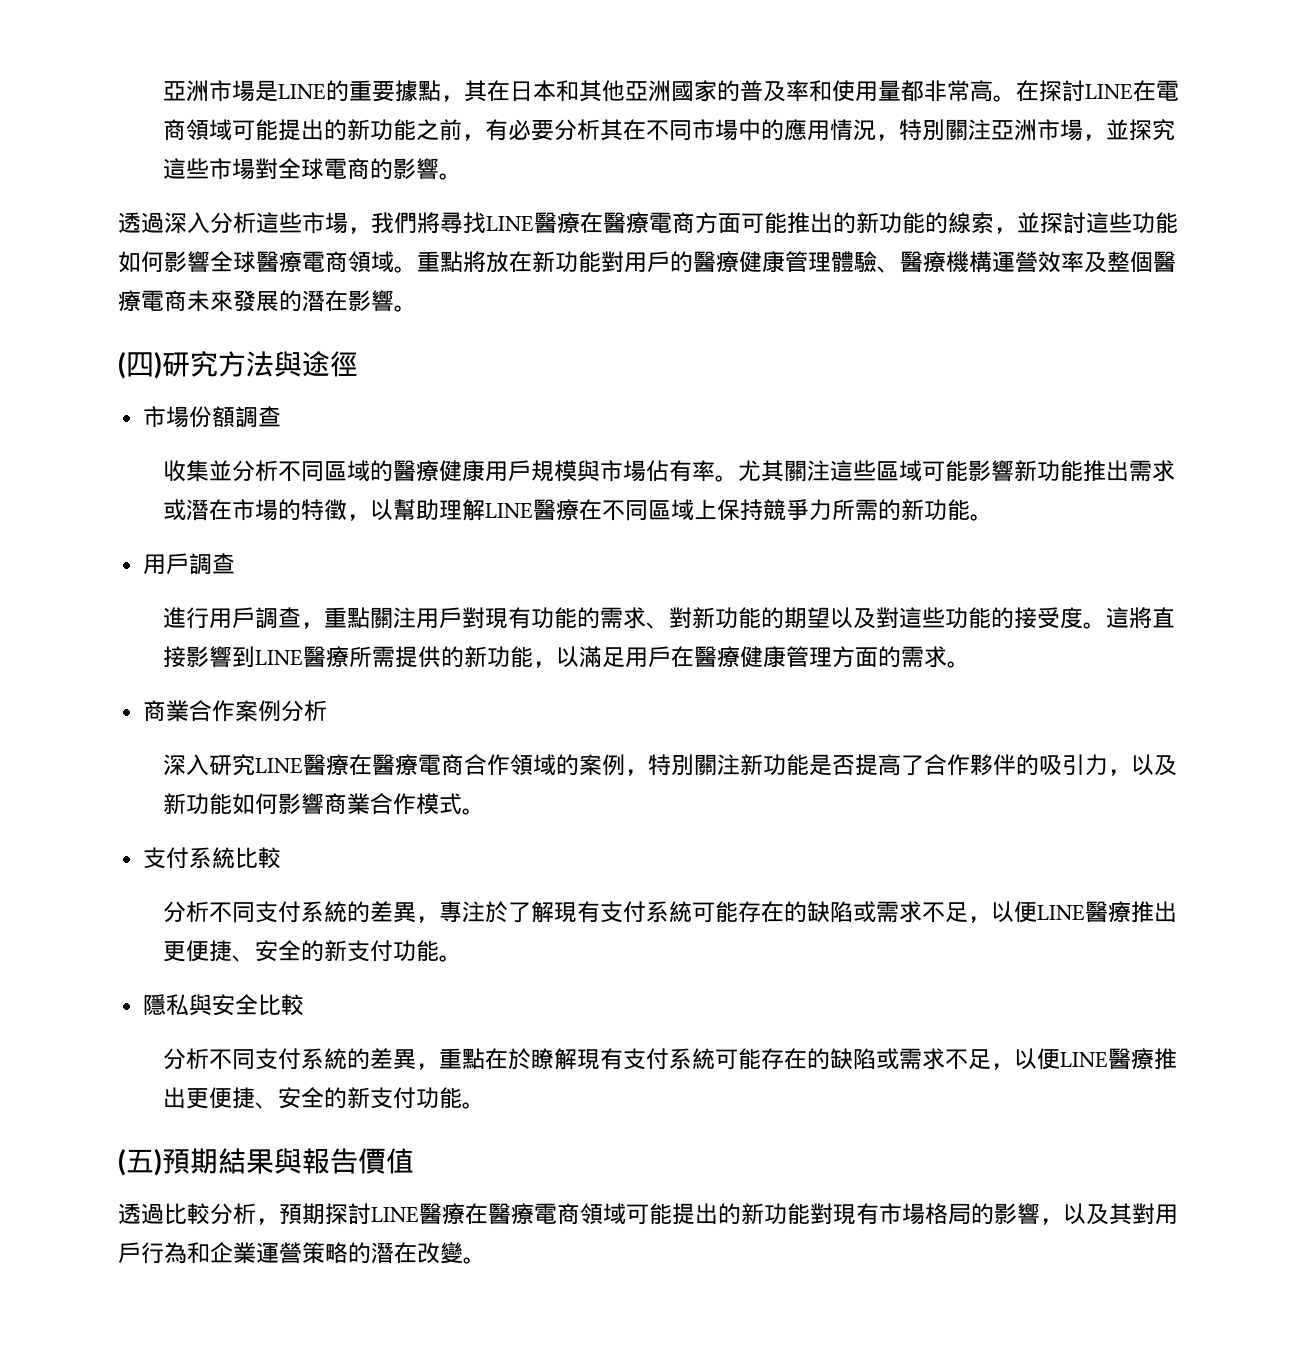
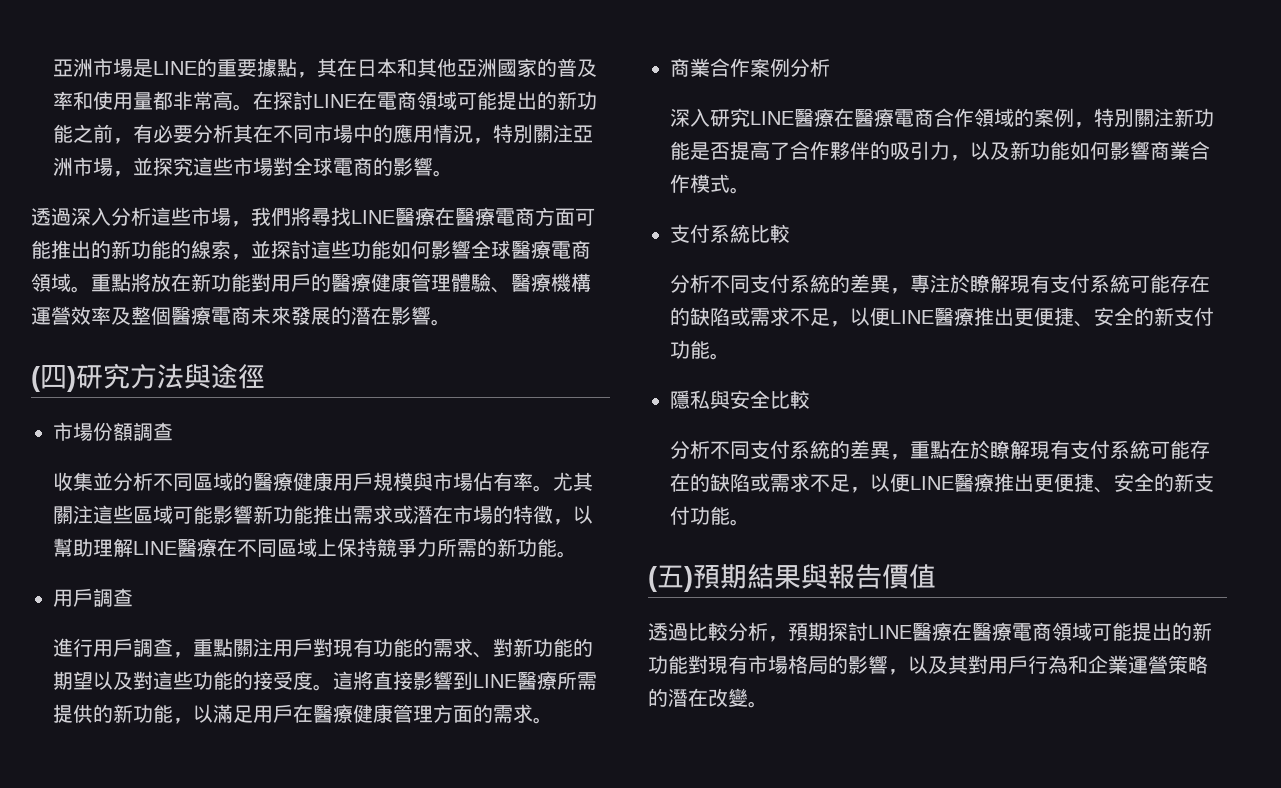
- 分析不同支付系統的差異，專注於了解現有支付系統可能存在的缺陷或需求不足，以便LINE醫療推出更便捷、安全的新支付功能。
+ 分析不同支付系統的差異，專注於瞭解現有支付系統可能存在的缺陷或需求不足，以便LINE醫療推出更便捷、安全的新支付功能。

